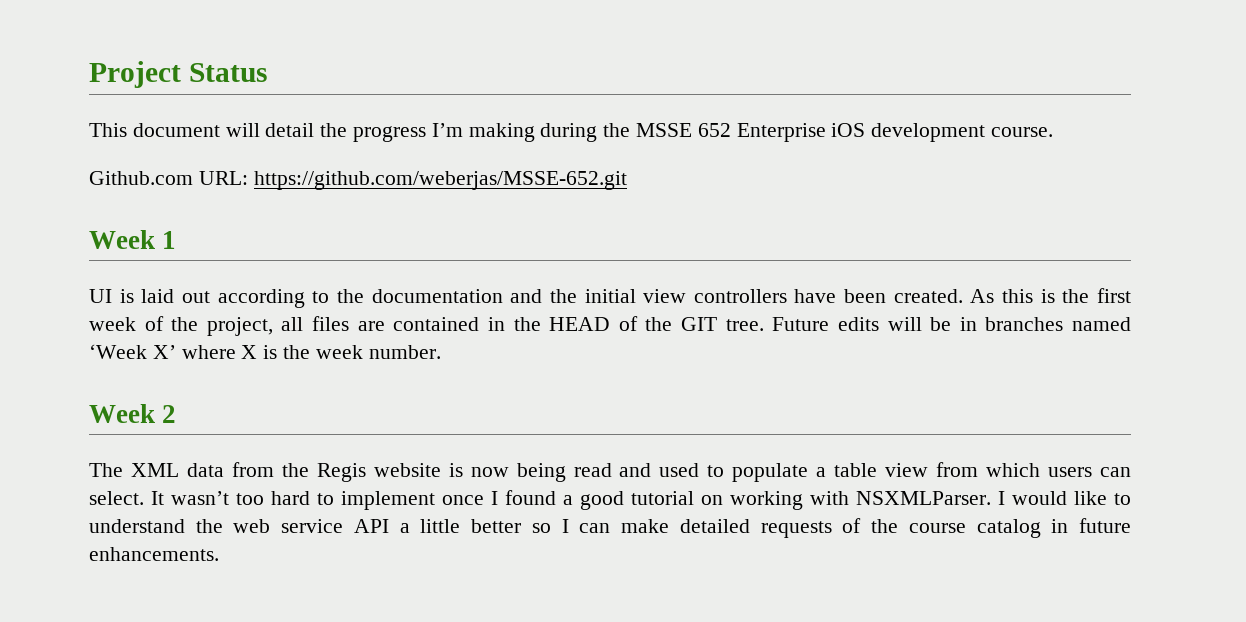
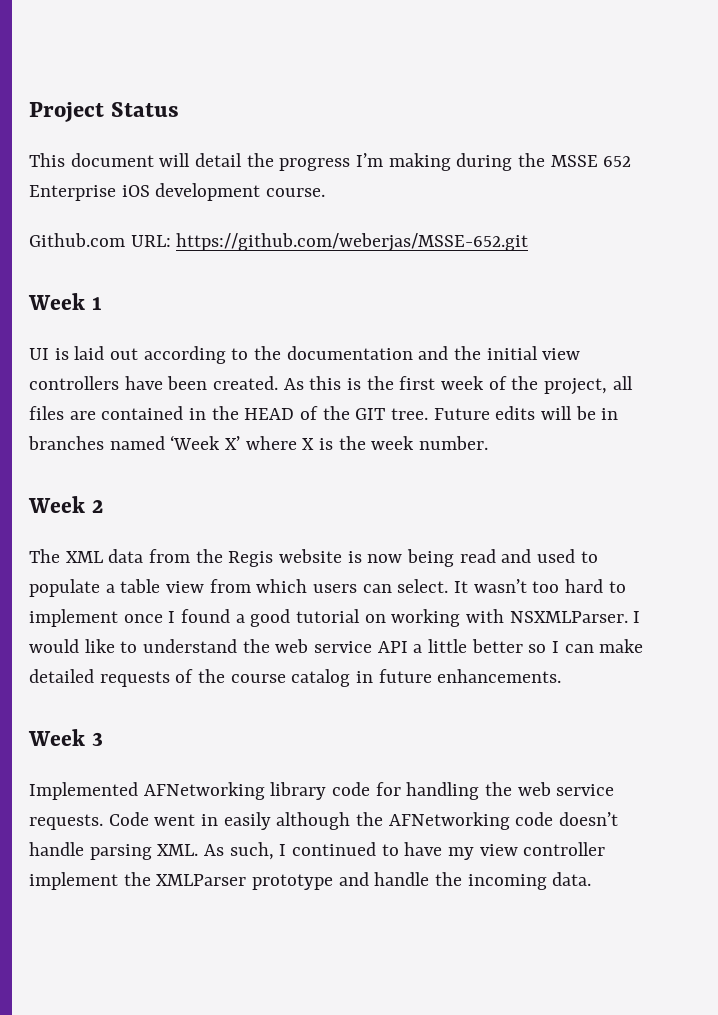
+ Week 3
+ Implemented AFNetworking library code for handling the web service requests. Code went in easily although the AFNetworking code doesn’t handle parsing XML. As such, I continued to have my view controller implement the XMLParser prototype and handle the incoming data.

